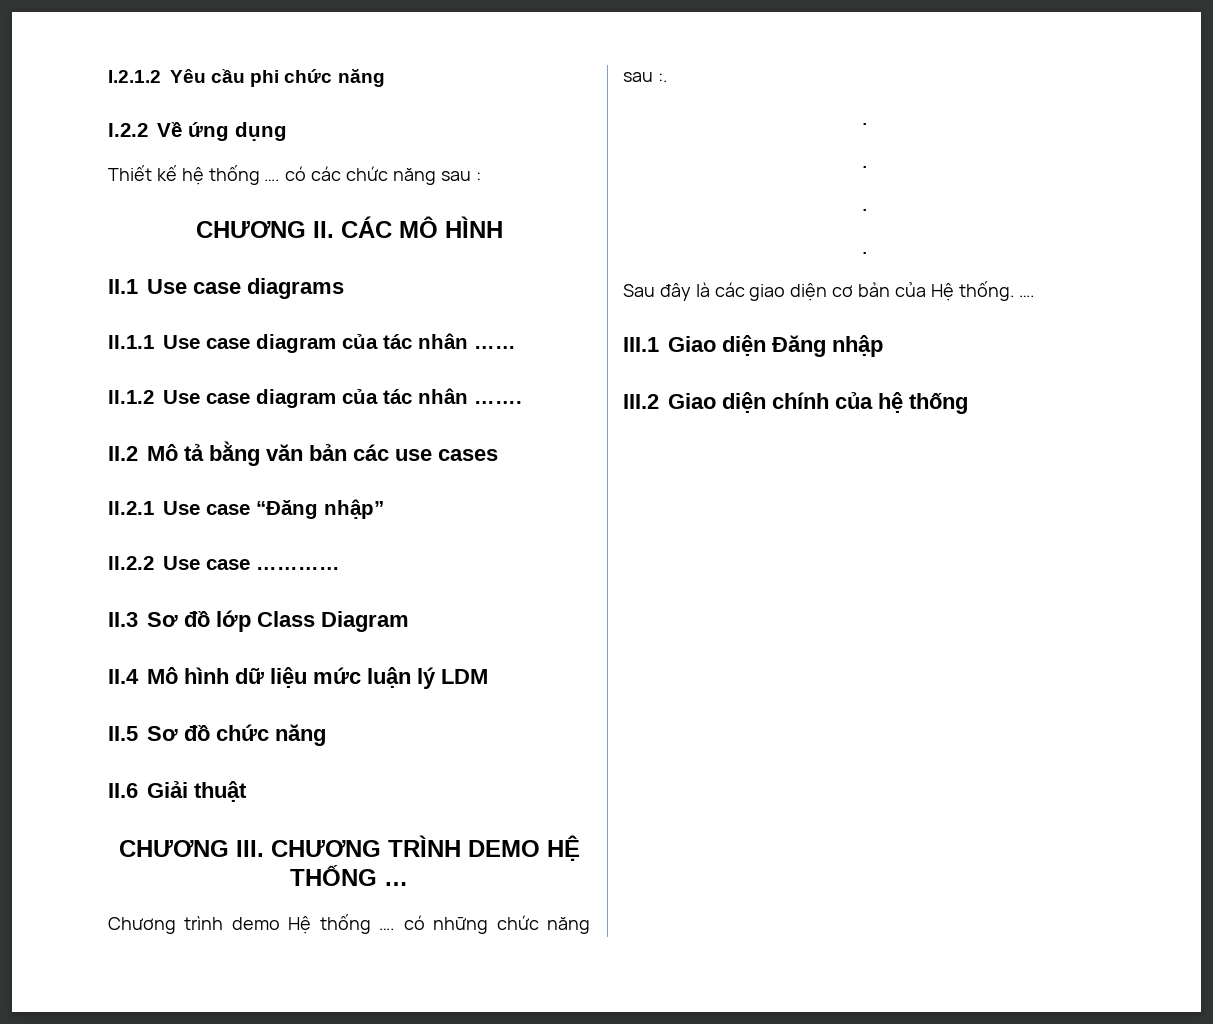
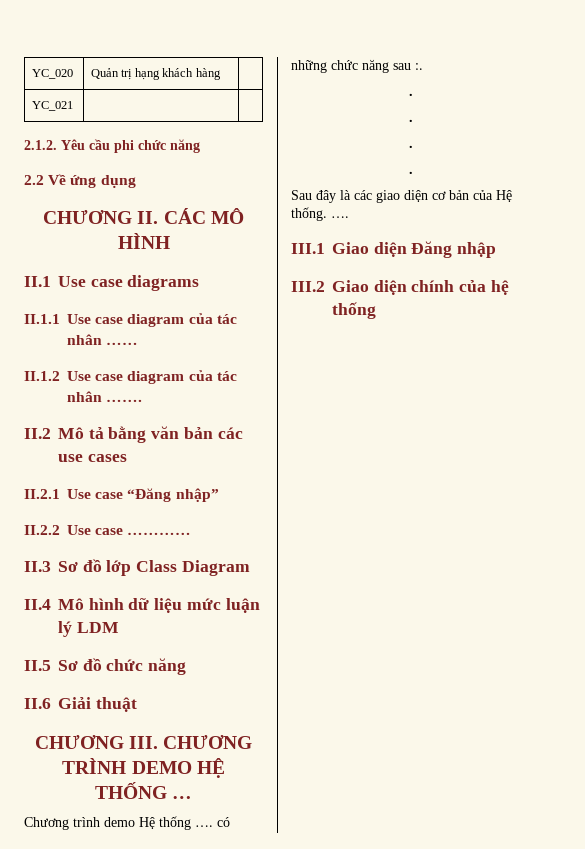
- I.2.1.2 Yêu cầu phi chức năng
+ YC_020 | Quản trị hạng khách hàng |
+ YC_021 | |
+ 2.1.2. Yêu cầu phi chức năng
- I.2.2 Về ứng dụng
+ 2.2 Về ứng dụng
- Thiết kế hệ thống …. có các chức năng sau :

